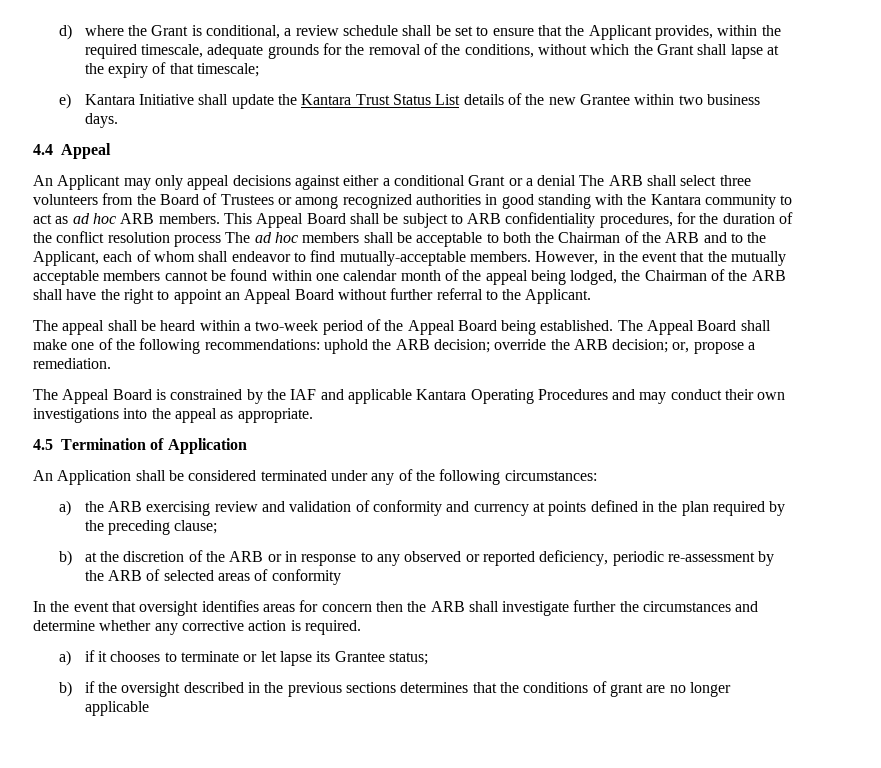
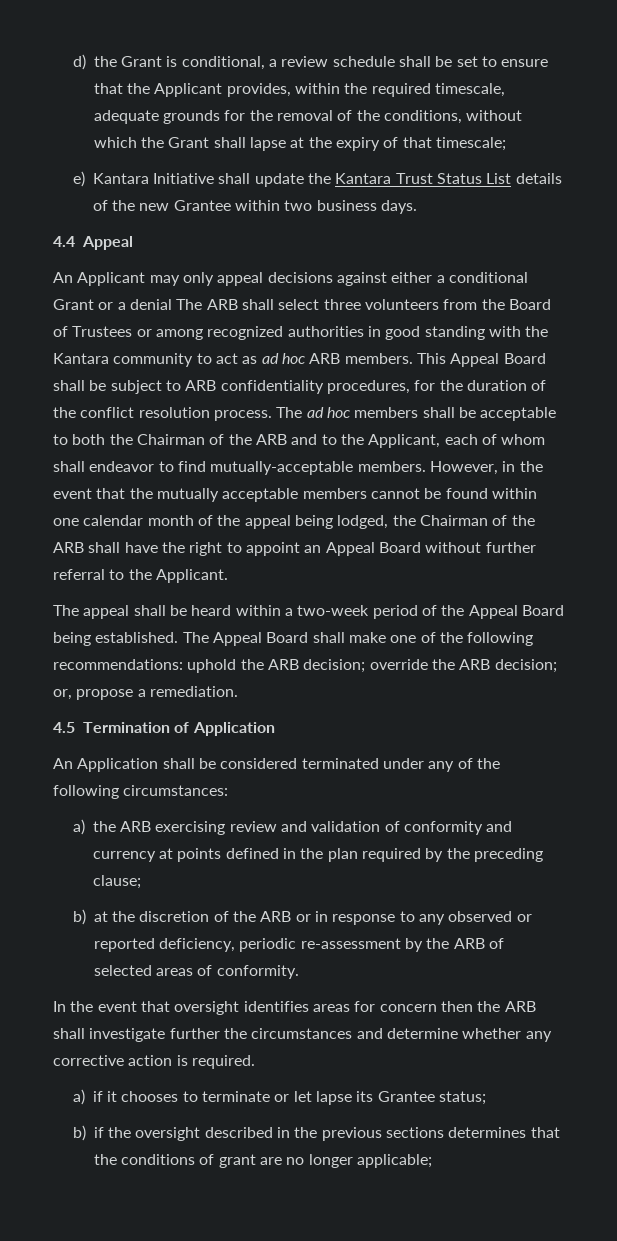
- d) where the Grant is conditional, a review schedule shall be set to ensure that the Applicant provides, within the required timescale, adequate grounds for the removal of the conditions, without which the Grant shall lapse at the expiry of that timescale;
+ d) the Grant is conditional, a review schedule shall be set to ensure that the Applicant provides, within the required timescale, adequate grounds for the removal of the conditions, without which the Grant shall lapse at the expiry of that timescale;
- This Appeal Board shall be subject to ARB confidentiality procedures, for the duration of the conflict resolution process The ad hoc members shall be acceptable to both the Chairman of the ARB and to the Applicant, each of whom shall endeavor to find mutually-acceptable members.
+ This Appeal Board shall be subject to ARB confidentiality procedures, for the duration of the conflict resolution process. The ad hoc members shall be acceptable to both the Chairman of the ARB and to the Applicant, each of whom shall endeavor to find mutually-acceptable members.
- The Appeal Board is constrained by the IAF and applicable Kantara Operating Procedures and may conduct their own investigations into the appeal as appropriate.
- b) at the discretion of the ARB or in response to any observed or reported deficiency, periodic re-assessment by the ARB of selected areas of conformity
+ b) at the discretion of the ARB or in response to any observed or reported deficiency, periodic re-assessment by the ARB of selected areas of conformity.
- b) if the oversight described in the previous sections determines that the conditions of grant are no longer applicable
+ b) if the oversight described in the previous sections determines that the conditions of grant are no longer applicable;

